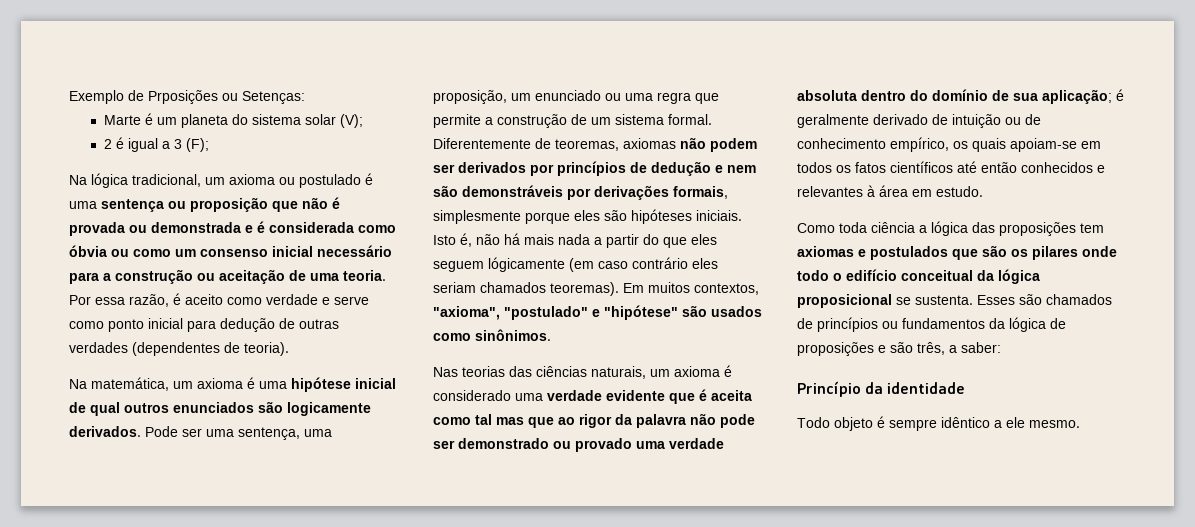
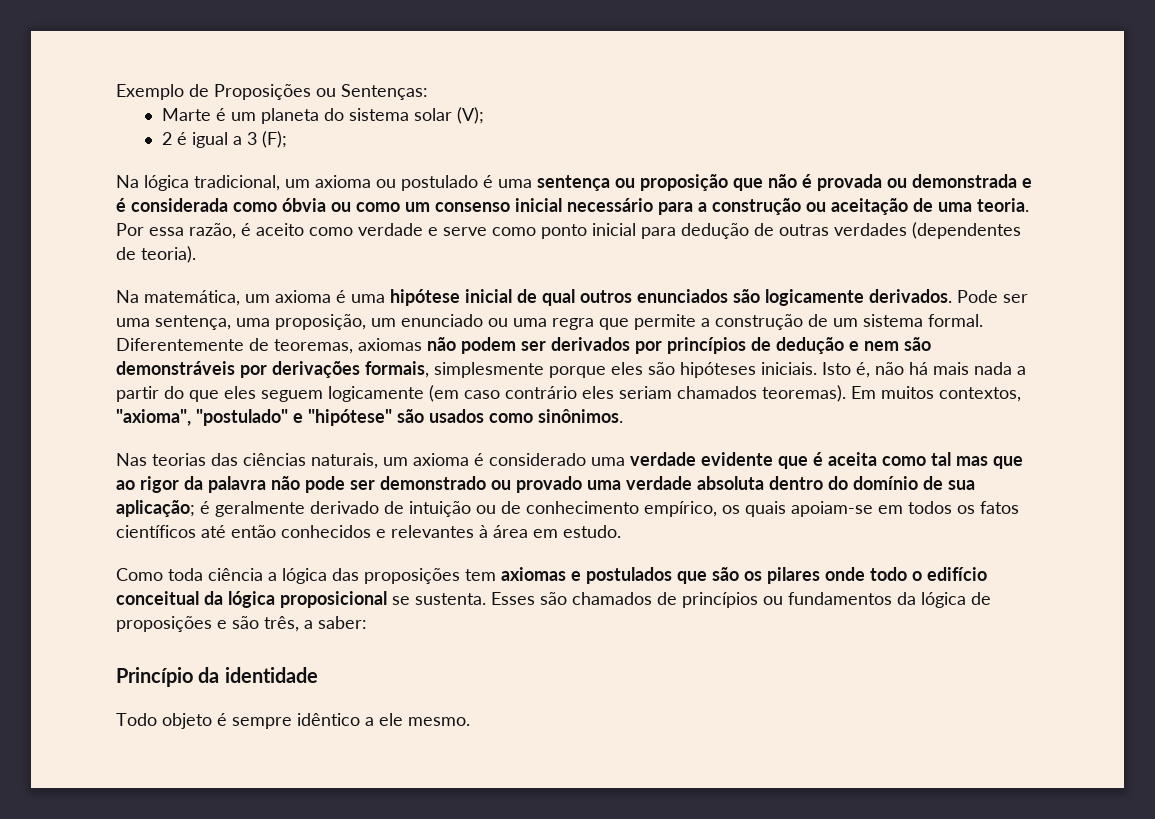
- Exemplo de Prposições ou Setenças:
+ Exemplo de Proposições ou Sentenças:
- Isto é, não há mais nada a partir do que eles seguem lógicamente (em caso contrário eles seriam chamados teoremas).
+ Isto é, não há mais nada a partir do que eles seguem logicamente (em caso contrário eles seriam chamados teoremas).

